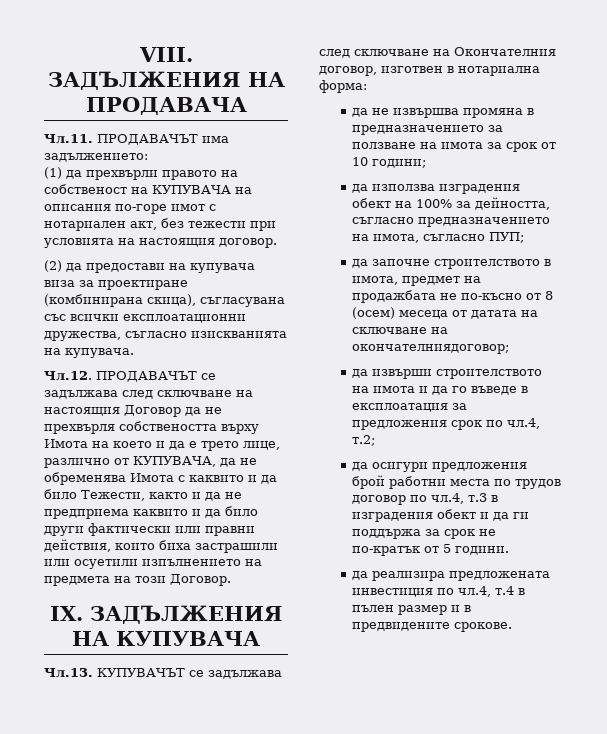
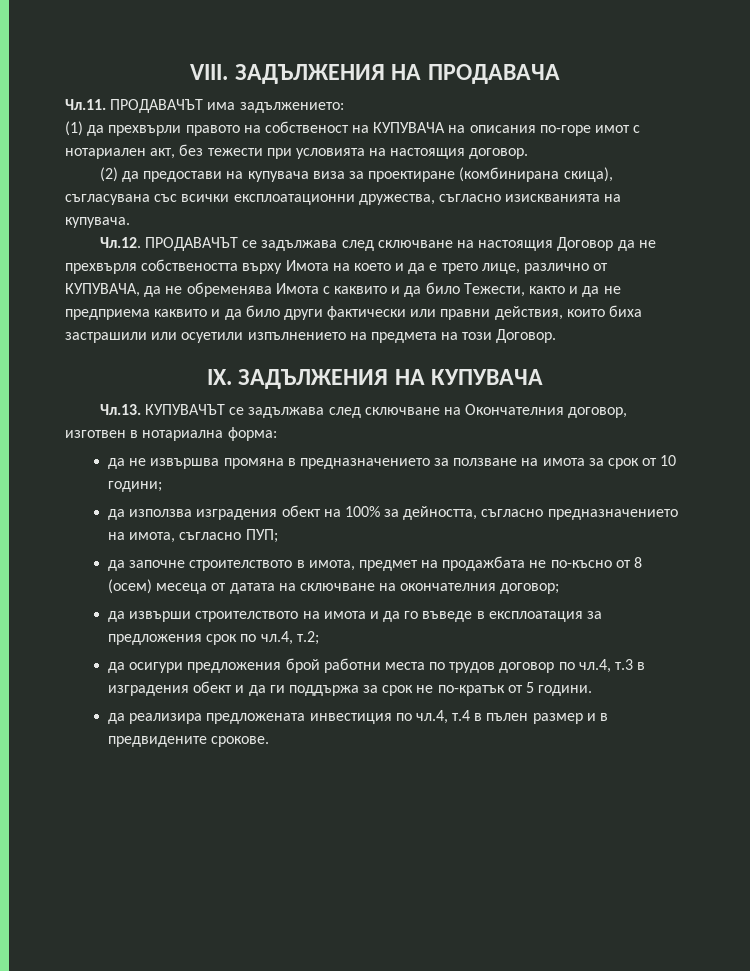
- да започне строителството в имота, предмет на продажбата не по-късно от 8 (осем) месеца от датата на сключване на окончателниядоговор;
+ да започне строителството в имота, предмет на продажбата не по-късно от 8 (осем) месеца от датата на сключване на окончателния договор;

